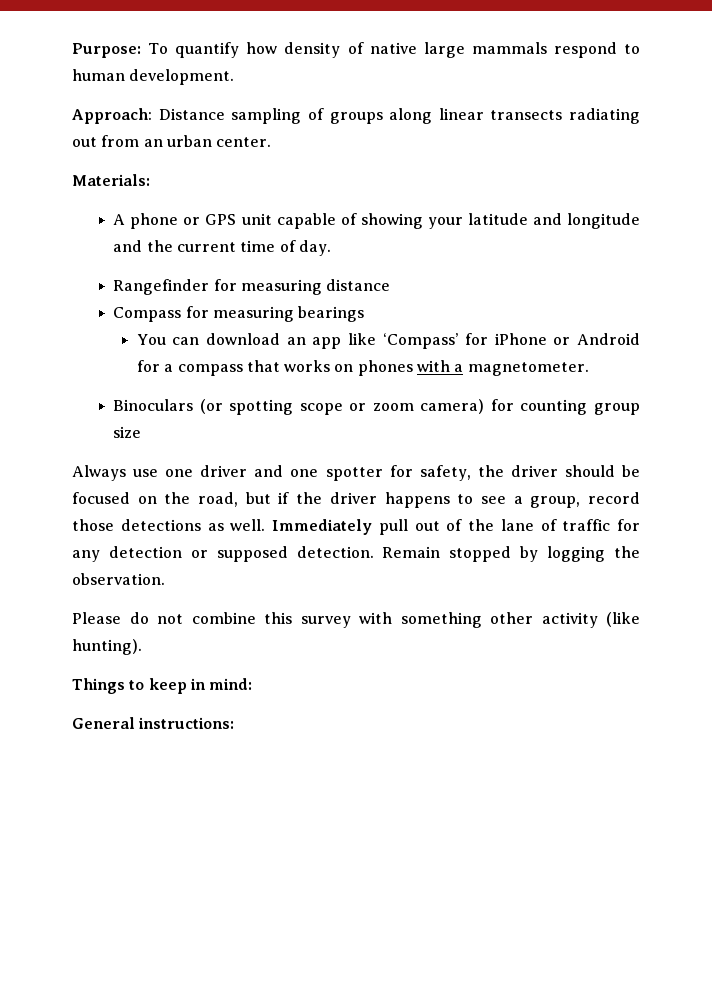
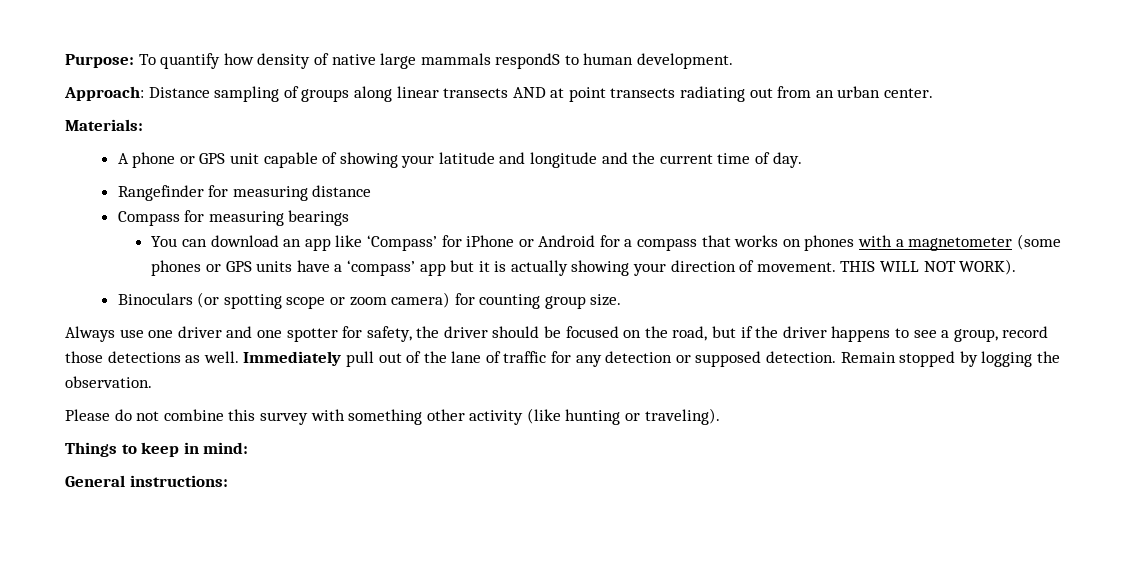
- Purpose: To quantify how density of native large mammals respond to human development.
+ Purpose: To quantify how density of native large mammals respondS to human development.
- Approach: Distance sampling of groups along linear transects radiating out from an urban center.
+ Approach: Distance sampling of groups along linear transects AND at point transects radiating out from an urban center.
- You can download an app like ‘Compass’ for iPhone or Android for a compass that works on phones with a magnetometer.
+ You can download an app like ‘Compass’ for iPhone or Android for a compass that works on phones with a magnetometer (some phones or GPS units have a ‘compass’ app but it is actually showing your direction of movement. THIS WILL NOT WORK).
- Binoculars (or spotting scope or zoom camera) for counting group size
+ Binoculars (or spotting scope or zoom camera) for counting group size.
- Please do not combine this survey with something other activity (like hunting).
+ Please do not combine this survey with something other activity (like hunting or traveling).

